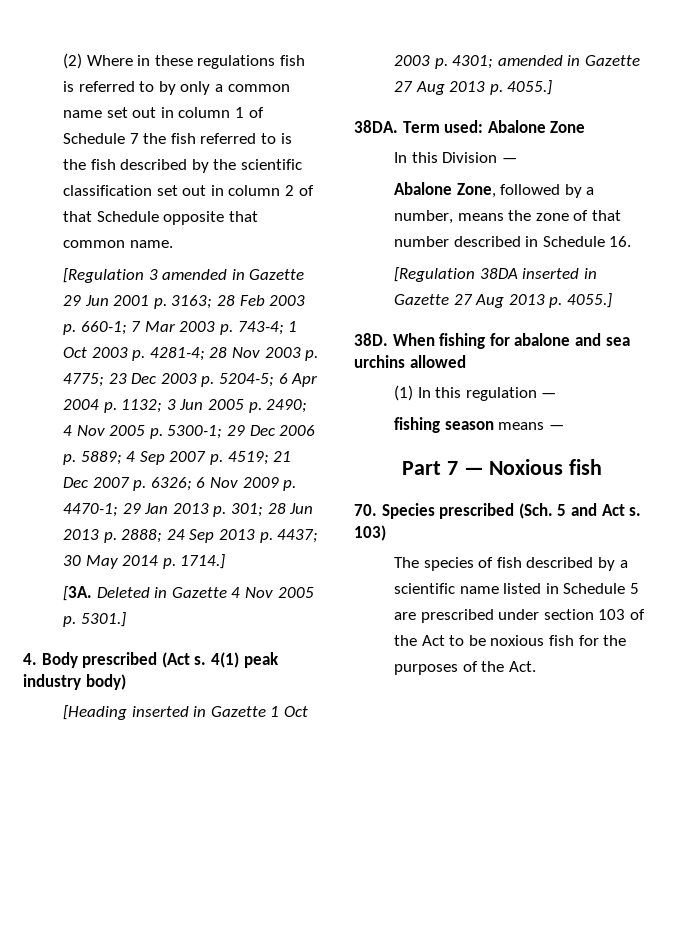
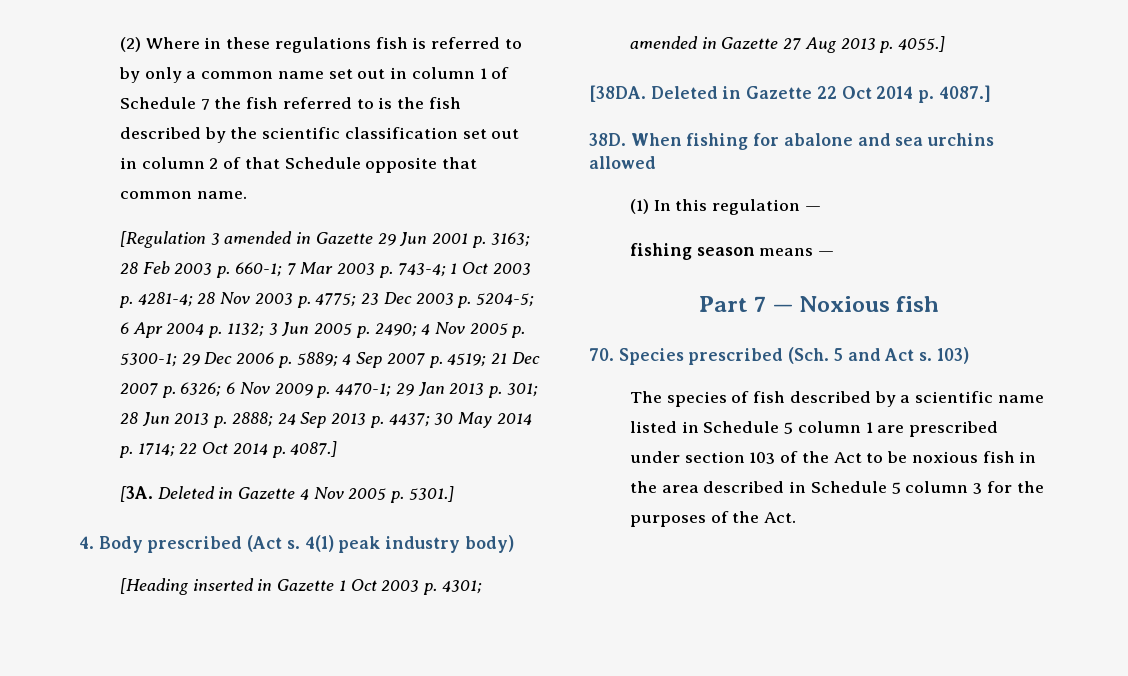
- 30 May 2014 p. 1714.]
+ 30 May 2014 p. 1714; 22 Oct 2014 p. 4087.]
- 38DA. Term used: Abalone Zone
- In this Division —
- Abalone Zone, followed by a number, means the zone of that number described in Schedule 16.
- [Regulation 38DA inserted in Gazette 27 Aug 2013 p. 4055.]
+ [38DA. Deleted in Gazette 22 Oct 2014 p. 4087.]
- The species of fish described by a scientific name listed in Schedule 5 are prescribed under section 103 of the Act to be noxious fish for the purposes of the Act.
+ The species of fish described by a scientific name listed in Schedule 5 column 1 are prescribed under section 103 of the Act to be noxious fish in the area described in Schedule 5 column 3 for the purposes of the Act.

